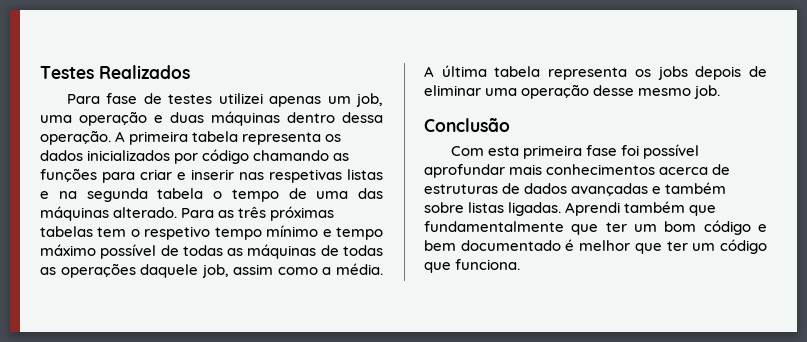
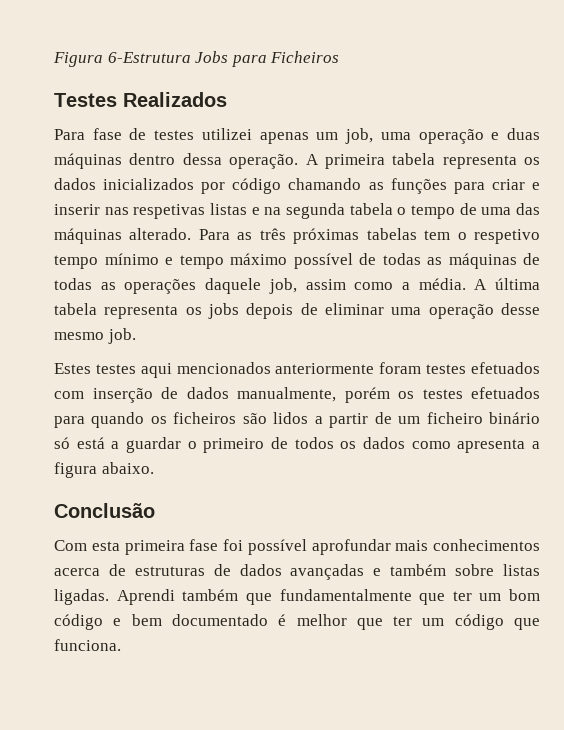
+ Figura 6-Estrutura Jobs para Ficheiros
+ Estes testes aqui mencionados anteriormente foram testes efetuados com inserção de dados manualmente, porém os testes efetuados para quando os ficheiros são lidos a partir de um ficheiro binário só está a guardar o primeiro de todos os dados como apresenta a figura abaixo.

